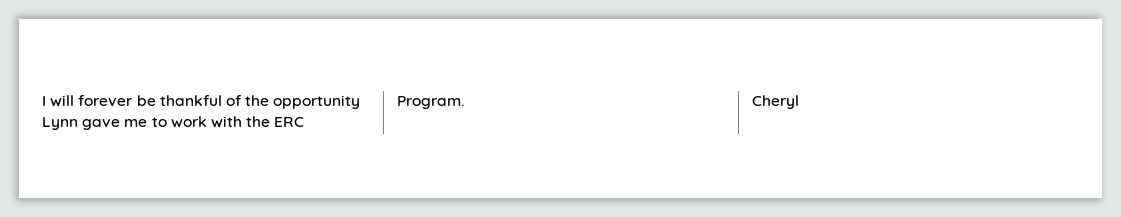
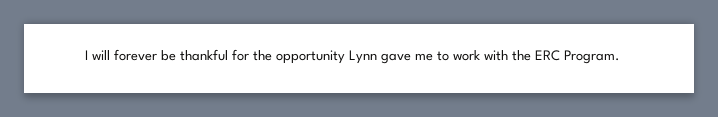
- I will forever be thankful of the opportunity Lynn gave me to work with the ERC Program.
+ I will forever be thankful for the opportunity Lynn gave me to work with the ERC Program.
- Cheryl

